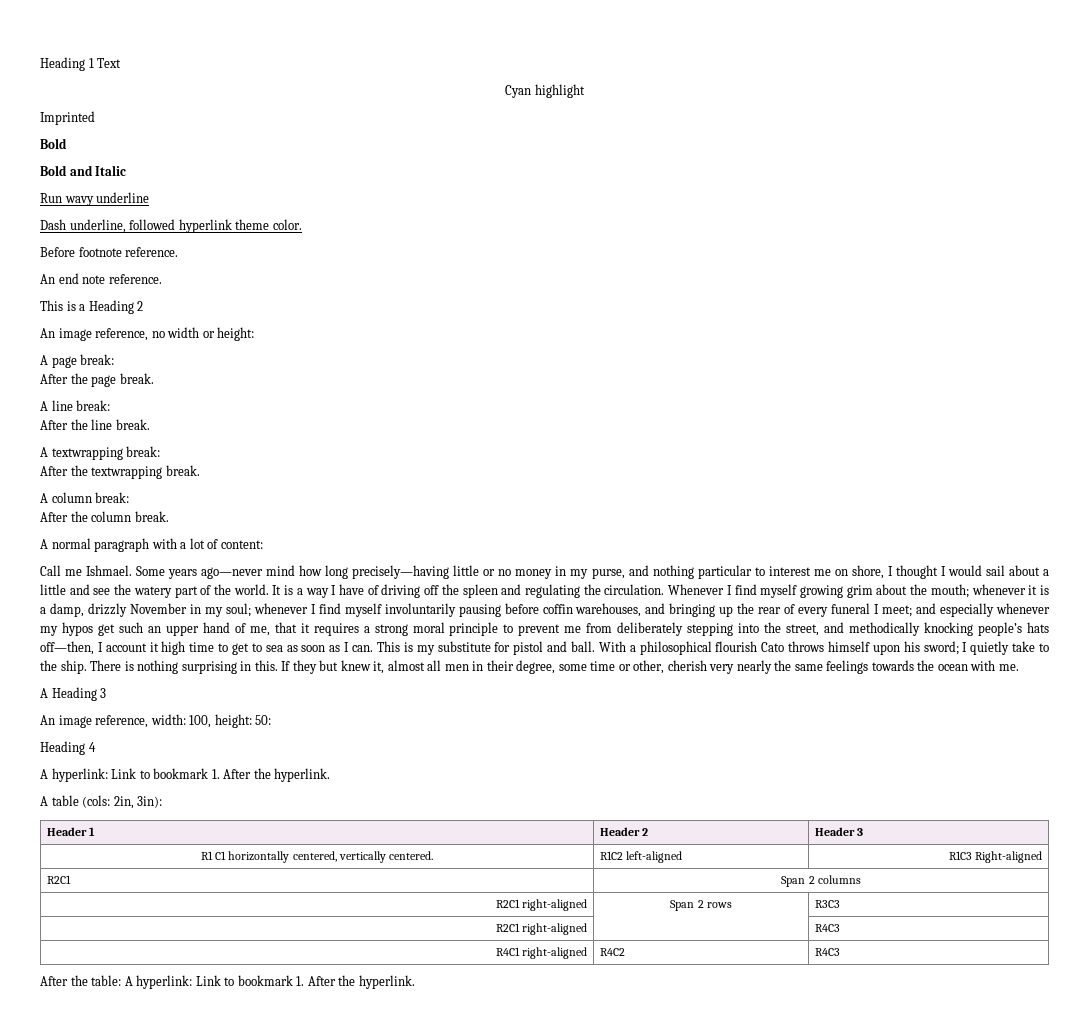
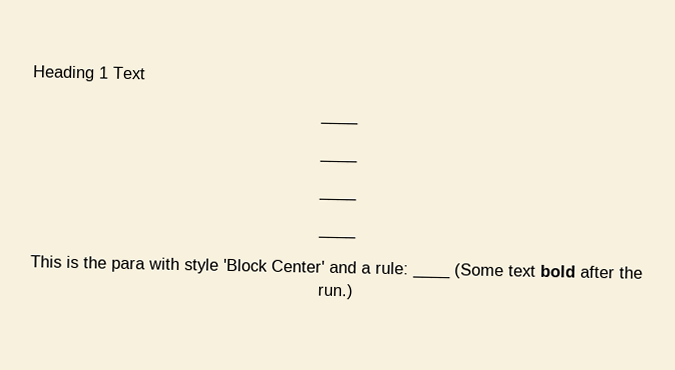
  Heading 1 Text
- Cyan highlight
- Imprinted
- Bold
- Bold and Italic
- Run wavy underline
- Dash underline, followed hyperlink theme color.
- Before footnote reference.
- An end note reference.
- This is a Heading 2
- An image reference, no width or height:
- A page break:
- After the page break.
- A line break:
- After the line break.
- A textwrapping break:
- After the textwrapping break.
- A column break:
- After the column break.
- A normal paragraph with a lot of content:
- Call me Ishmael. Some years ago—never mind how long precisely—having little or no money in my purse, and nothing particular to interest me on shore, I thought I would sail about a little and see the watery part of the world. It is a way I have of driving off the spleen and regulating the circulation. Whenever I find myself growing grim about the mouth; whenever it is a damp, drizzly November in my soul; whenever I find myself involuntarily pausing before coffin warehouses, and bringing up the rear of every funeral I meet; and especially whenever my hypos get such an upper hand of me, that it requires a strong moral principle to prevent me from deliberately stepping into the street, and methodically knocking people’s hats off—then, I account it high time to get to sea as soon as I can. This is my substitute for pistol and ball. With a philosophical flourish Cato throws himself upon his sword; I quietly take to the ship. There is nothing surprising in this. If they but knew it, almost all men in their degree, some time or other, cherish very nearly the same feelings towards the ocean with me.
- A Heading 3
- An image reference, width: 100, height: 50:
- Heading 4
- A hyperlink: Link to bookmark 1. After the hyperlink.
- A table (cols: 2in, 3in):
- Header 1 | Header 2 | Header 3
- R1 C1 horizontally centered, vertically centered. | R1C2 left-aligned | R1C3 Right-aligned
- R2C1 | Span 2 columns
- R2C1 right-aligned | Span 2 rows | R3C3
- R2C1 right-aligned | | R4C3
- R4C1 right-aligned | R4C2 | R4C3
- After the table: A hyperlink: Link to bookmark 1. After the hyperlink.
+ ____
+ ____
+ ____
+ ____
+ This is the para with style 'Block Center' and a rule: ____ (Some text bold after the run.)

